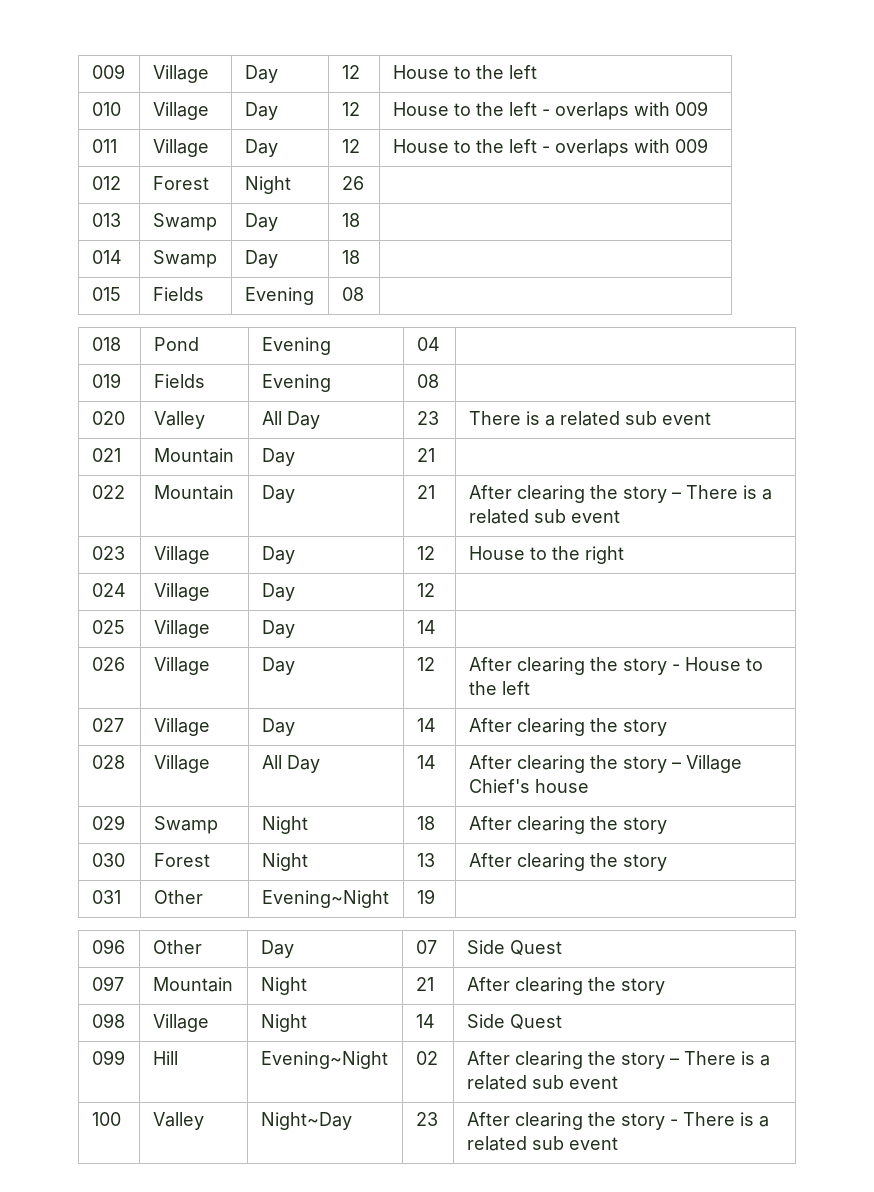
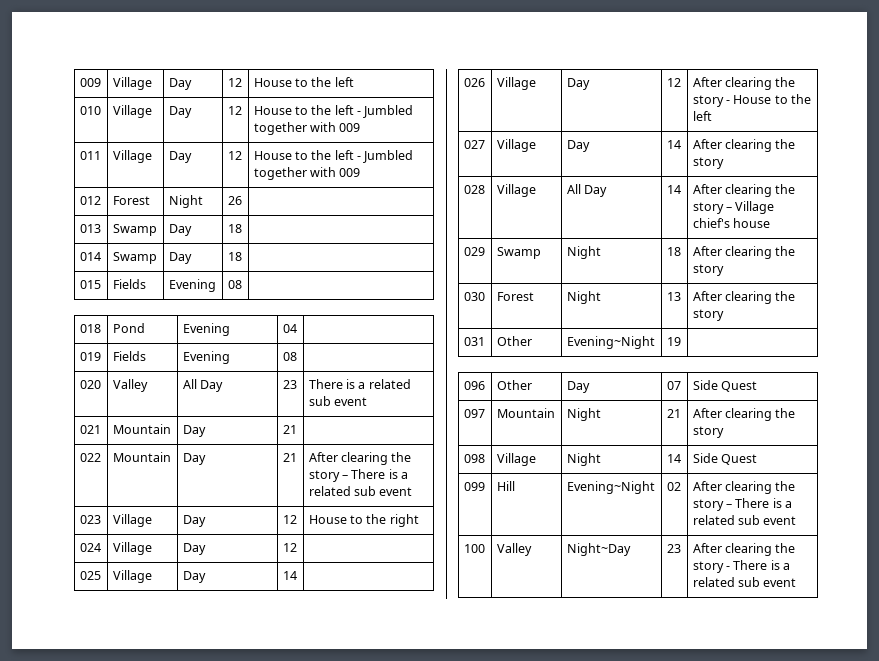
- 010 | Village | Day | 12 | House to the left - overlaps with 009
+ 010 | Village | Day | 12 | House to the left - Jumbled together with 009
- 011 | Village | Day | 12 | House to the left - overlaps with 009
+ 011 | Village | Day | 12 | House to the left - Jumbled together with 009
- 028 | Village | All Day | 14 | After clearing the story – Village Chief's house
+ 028 | Village | All Day | 14 | After clearing the story – Village chief's house

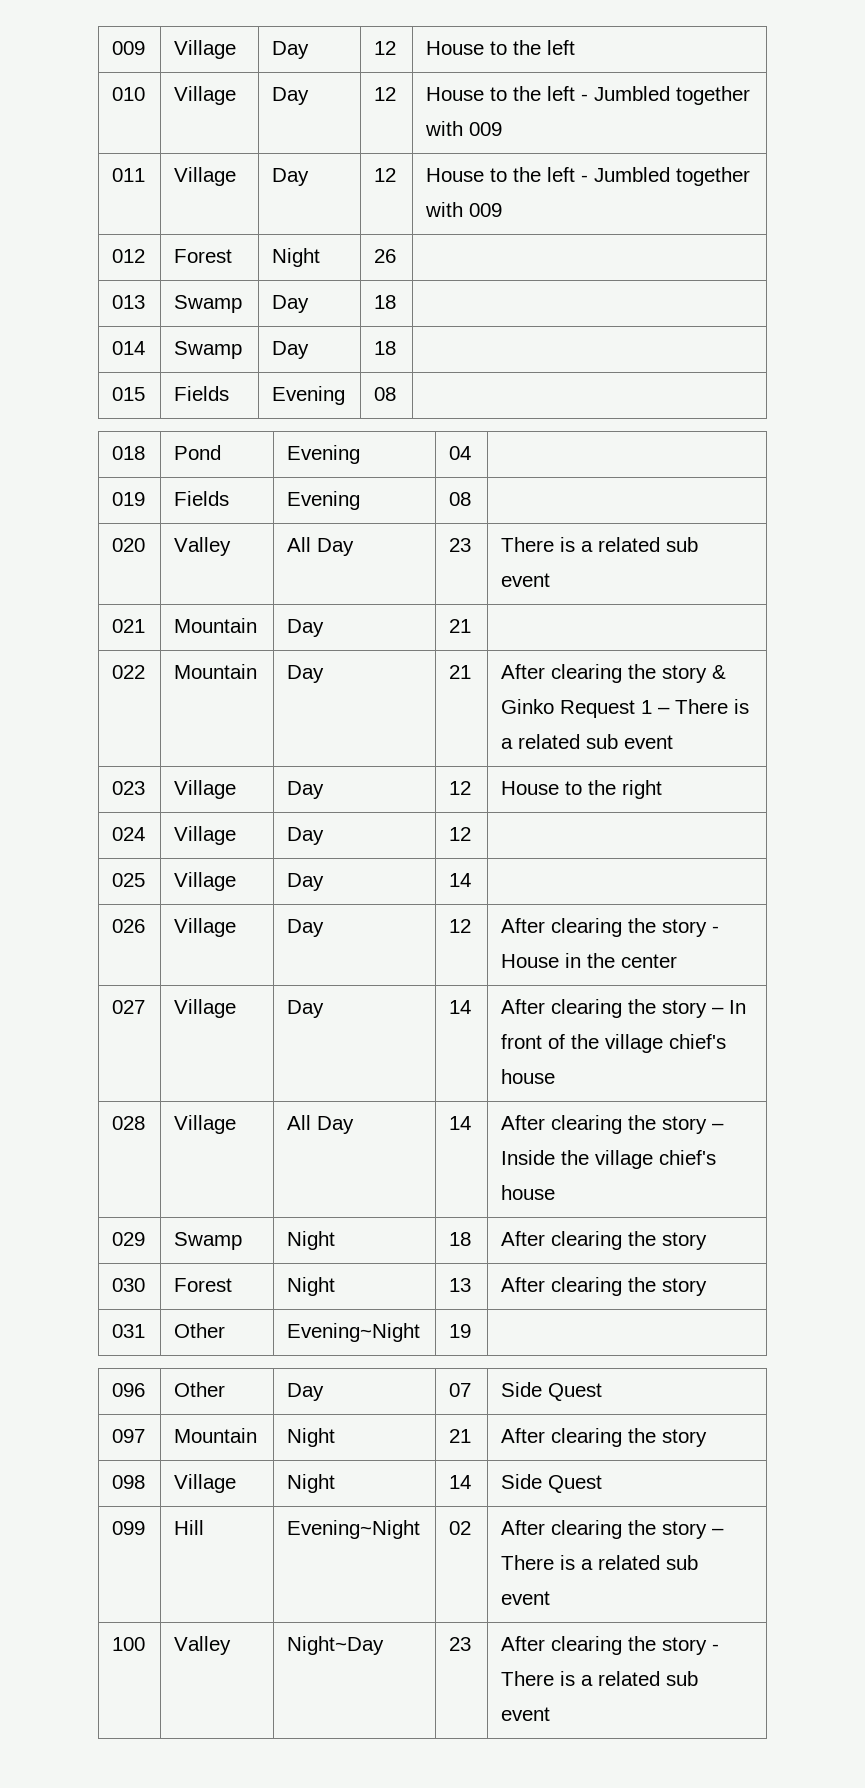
- 022 | Mountain | Day | 21 | After clearing the story – There is a related sub event
+ 022 | Mountain | Day | 21 | After clearing the story & Ginko Request 1 – There is a related sub event
- 026 | Village | Day | 12 | After clearing the story - House to the left
+ 026 | Village | Day | 12 | After clearing the story - House in the center
- 027 | Village | Day | 14 | After clearing the story
+ 027 | Village | Day | 14 | After clearing the story – In front of the village chief's house
- 028 | Village | All Day | 14 | After clearing the story – Village chief's house
+ 028 | Village | All Day | 14 | After clearing the story – Inside the village chief's house

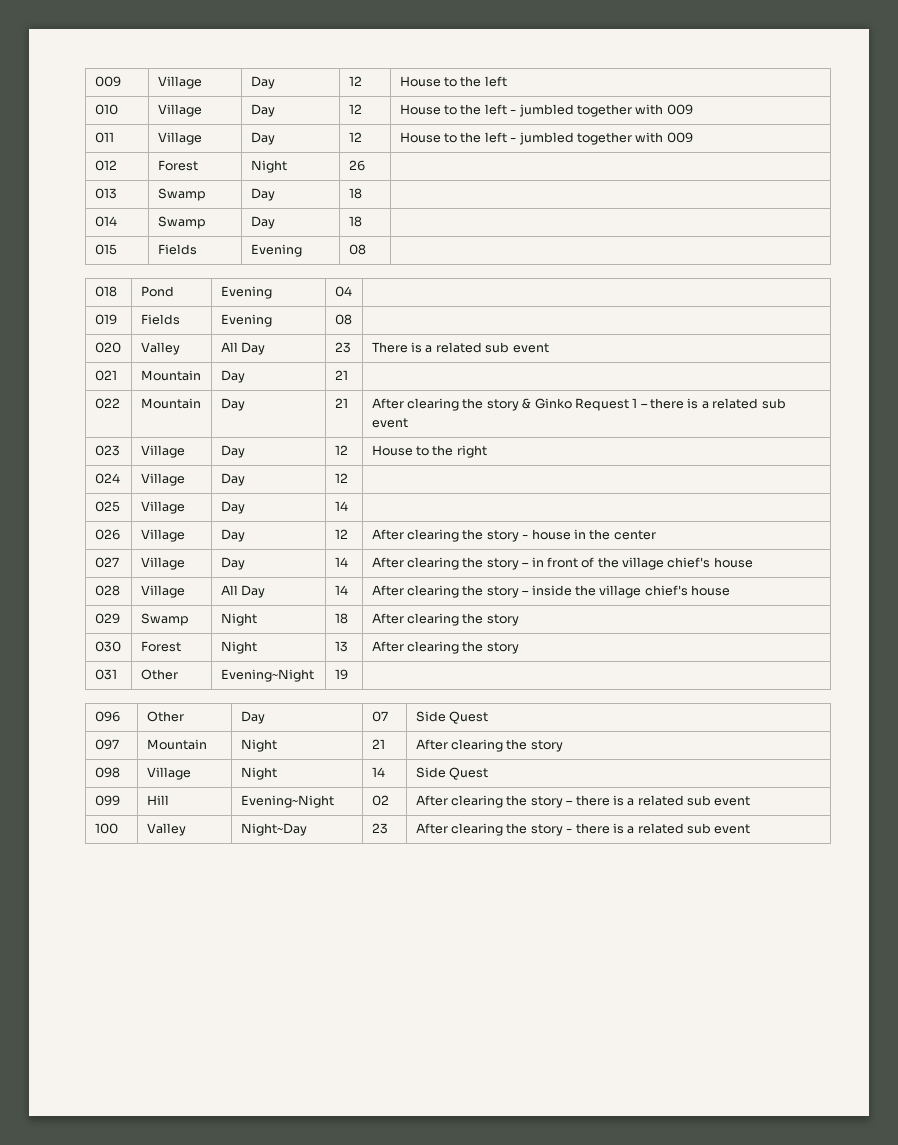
- 010 | Village | Day | 12 | House to the left - Jumbled together with 009
+ 010 | Village | Day | 12 | House to the left - jumbled together with 009
- 011 | Village | Day | 12 | House to the left - Jumbled together with 009
+ 011 | Village | Day | 12 | House to the left - jumbled together with 009
- 022 | Mountain | Day | 21 | After clearing the story & Ginko Request 1 – There is a related sub event
+ 022 | Mountain | Day | 21 | After clearing the story & Ginko Request 1 – there is a related sub event
- 026 | Village | Day | 12 | After clearing the story - House in the center
+ 026 | Village | Day | 12 | After clearing the story - house in the center
- 027 | Village | Day | 14 | After clearing the story – In front of the village chief's house
+ 027 | Village | Day | 14 | After clearing the story – in front of the village chief's house
- 028 | Village | All Day | 14 | After clearing the story – Inside the village chief's house
+ 028 | Village | All Day | 14 | After clearing the story – inside the village chief's house
- 099 | Hill | Evening~Night | 02 | After clearing the story – There is a related sub event
+ 099 | Hill | Evening~Night | 02 | After clearing the story – there is a related sub event
- 100 | Valley | Night~Day | 23 | After clearing the story - There is a related sub event
+ 100 | Valley | Night~Day | 23 | After clearing the story - there is a related sub event

